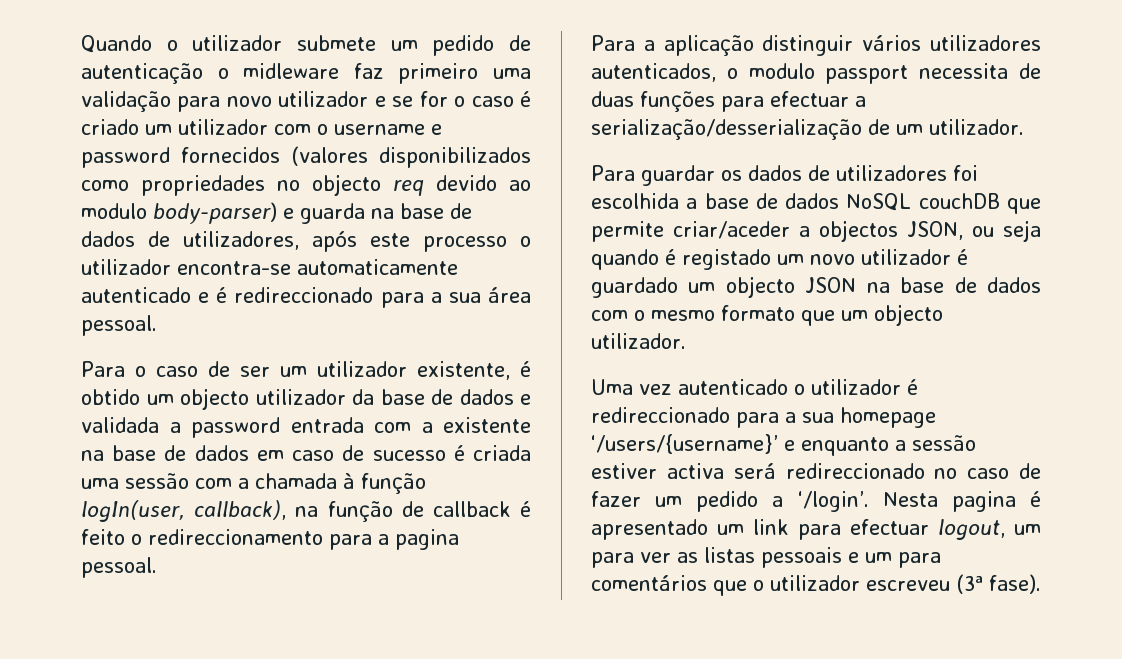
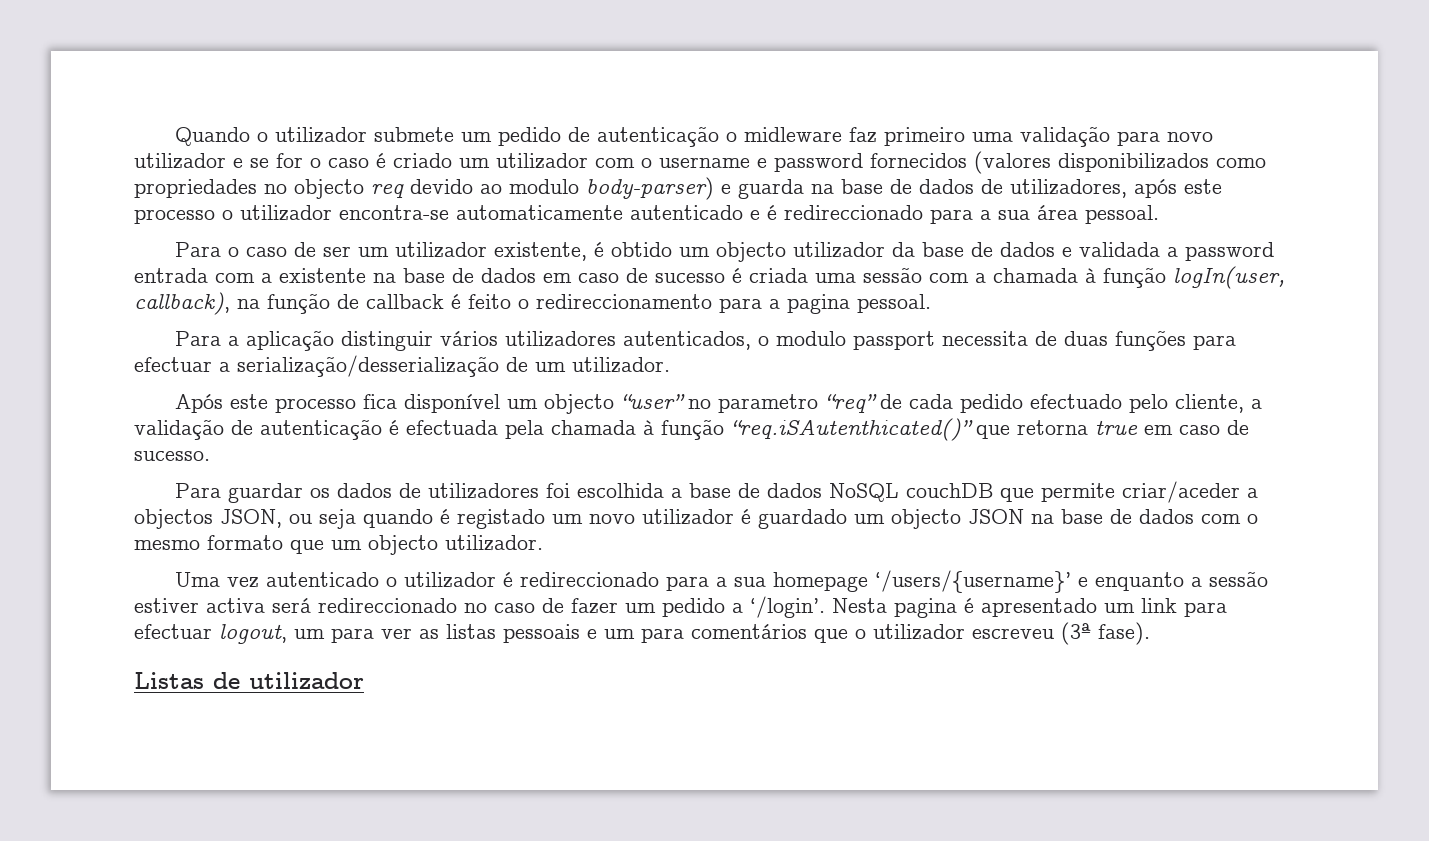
+ Após este processo fica disponível um objecto “user” no parametro “req” de cada pedido efectuado pelo cliente, a validação de autenticação é efectuada pela chamada à função “req.iSAutenthicated()” que retorna true em caso de sucesso.
+ Listas de utilizador

